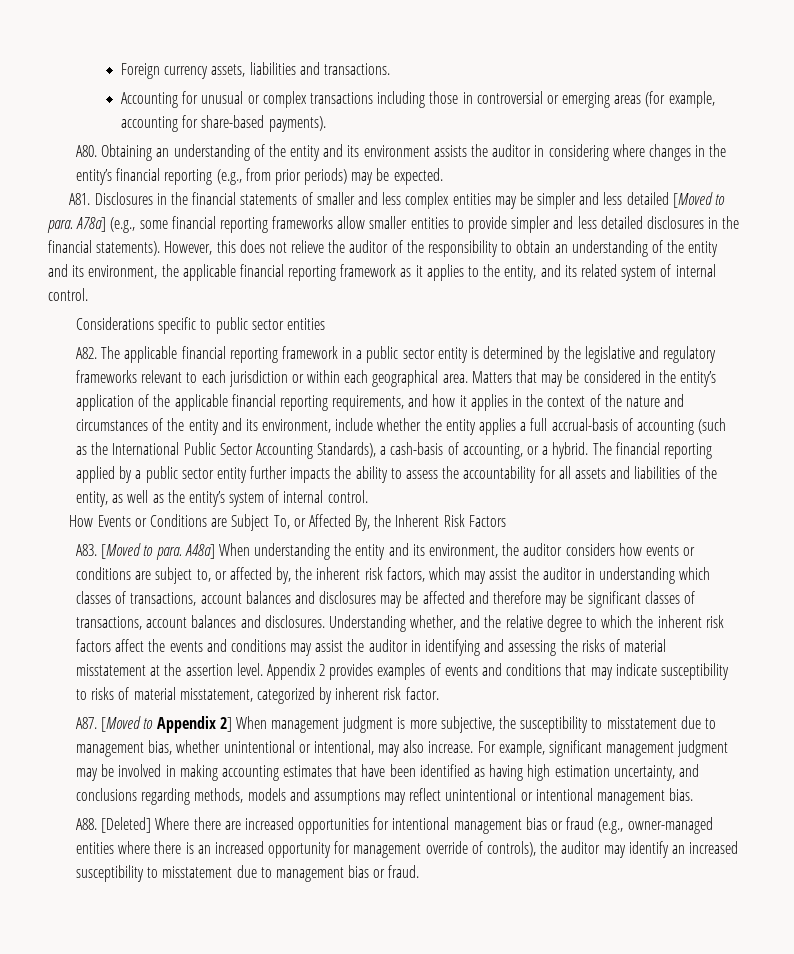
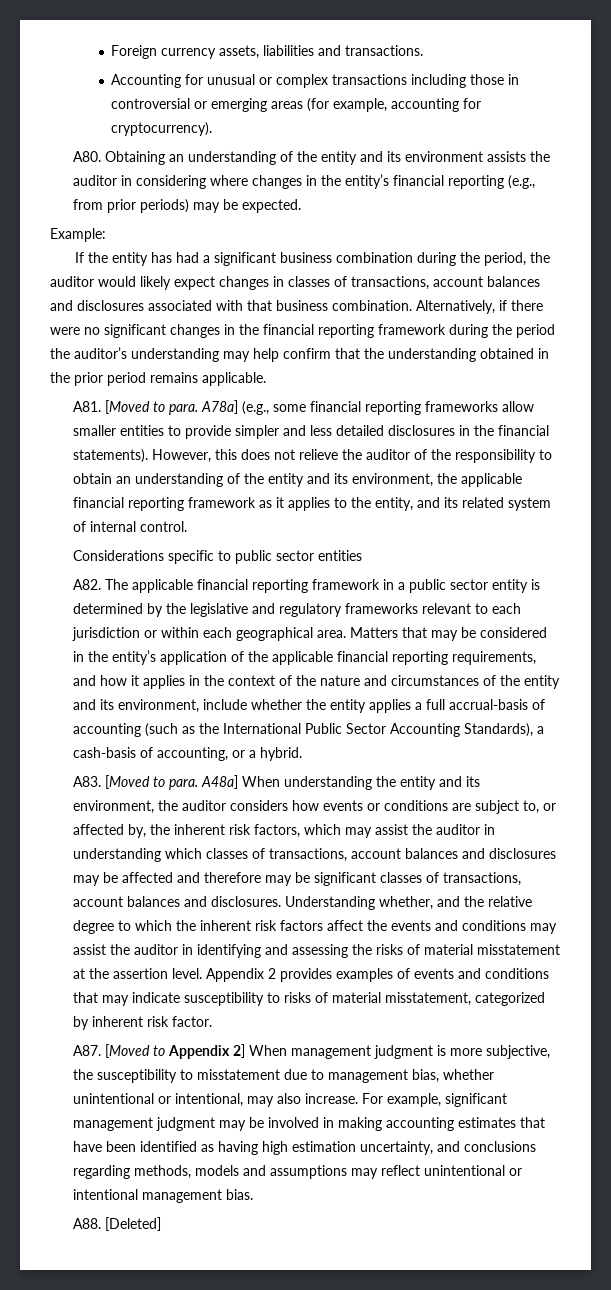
- Accounting for unusual or complex transactions including those in controversial or emerging areas (for example, accounting for share-based payments).
+ Accounting for unusual or complex transactions including those in controversial or emerging areas (for example, accounting for cryptocurrency).
- A81. Disclosures in the financial statements of smaller and less complex entities may be simpler and less detailed [Moved to para. A78a] (e.g., some financial reporting frameworks allow smaller entities to provide simpler and less detailed disclosures in the financial statements).
+ Example:
+ If the entity has had a significant business combination during the period, the auditor would likely expect changes in classes of transactions, account balances and disclosures associated with that business combination. Alternatively, if there were no significant changes in the financial reporting framework during the period the auditor’s understanding may help confirm that the understanding obtained in the prior period remains applicable.
+ A81. [Moved to para. A78a] (e.g., some financial reporting frameworks allow smaller entities to provide simpler and less detailed disclosures in the financial statements).
- The financial reporting applied by a public sector entity further impacts the ability to assess the accountability for all assets and liabilities of the entity, as well as the entity’s system of internal control.
- How Events or Conditions are Subject To, or Affected By, the Inherent Risk Factors
- A88. [Deleted] Where there are increased opportunities for intentional management bias or fraud (e.g., owner-managed entities where there is an increased opportunity for management override of controls), the auditor may identify an increased susceptibility to misstatement due to management bias or fraud.
+ A88. [Deleted]

